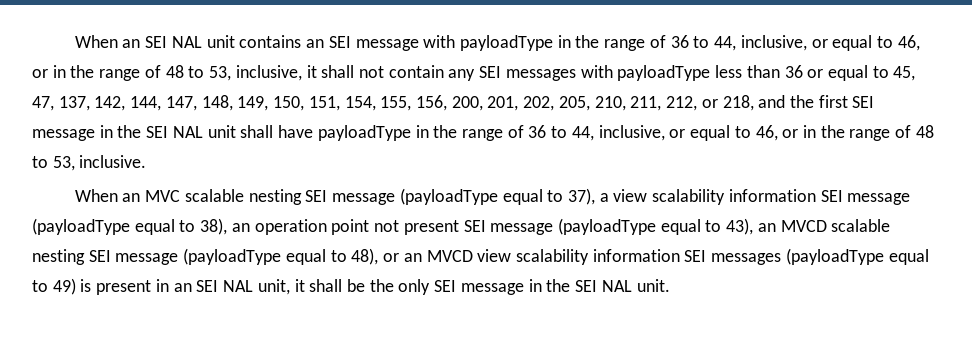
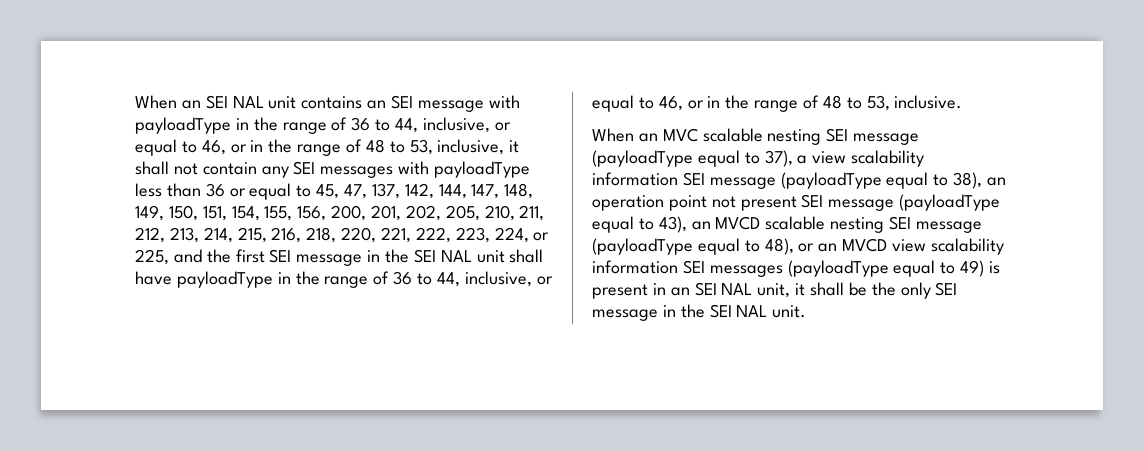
- When an SEI NAL unit contains an SEI message with payloadType in the range of 36 to 44, inclusive, or equal to 46, or in the range of 48 to 53, inclusive, it shall not contain any SEI messages with payloadType less than 36 or equal to 45, 47, 137, 142, 144, 147, 148, 149, 150, 151, 154, 155, 156, 200, 201, 202, 205, 210, 211, 212, or 218, and the first SEI message in the SEI NAL unit shall have payloadType in the range of 36 to 44, inclusive, or equal to 46, or in the range of 48 to 53, inclusive.
+ When an SEI NAL unit contains an SEI message with payloadType in the range of 36 to 44, inclusive, or equal to 46, or in the range of 48 to 53, inclusive, it shall not contain any SEI messages with payloadType less than 36 or equal to 45, 47, 137, 142, 144, 147, 148, 149, 150, 151, 154, 155, 156, 200, 201, 202, 205, 210, 211, 212, 213, 214, 215, 216, 218, 220, 221, 222, 223, 224, or 225, and the first SEI message in the SEI NAL unit shall have payloadType in the range of 36 to 44, inclusive, or equal to 46, or in the range of 48 to 53, inclusive.

